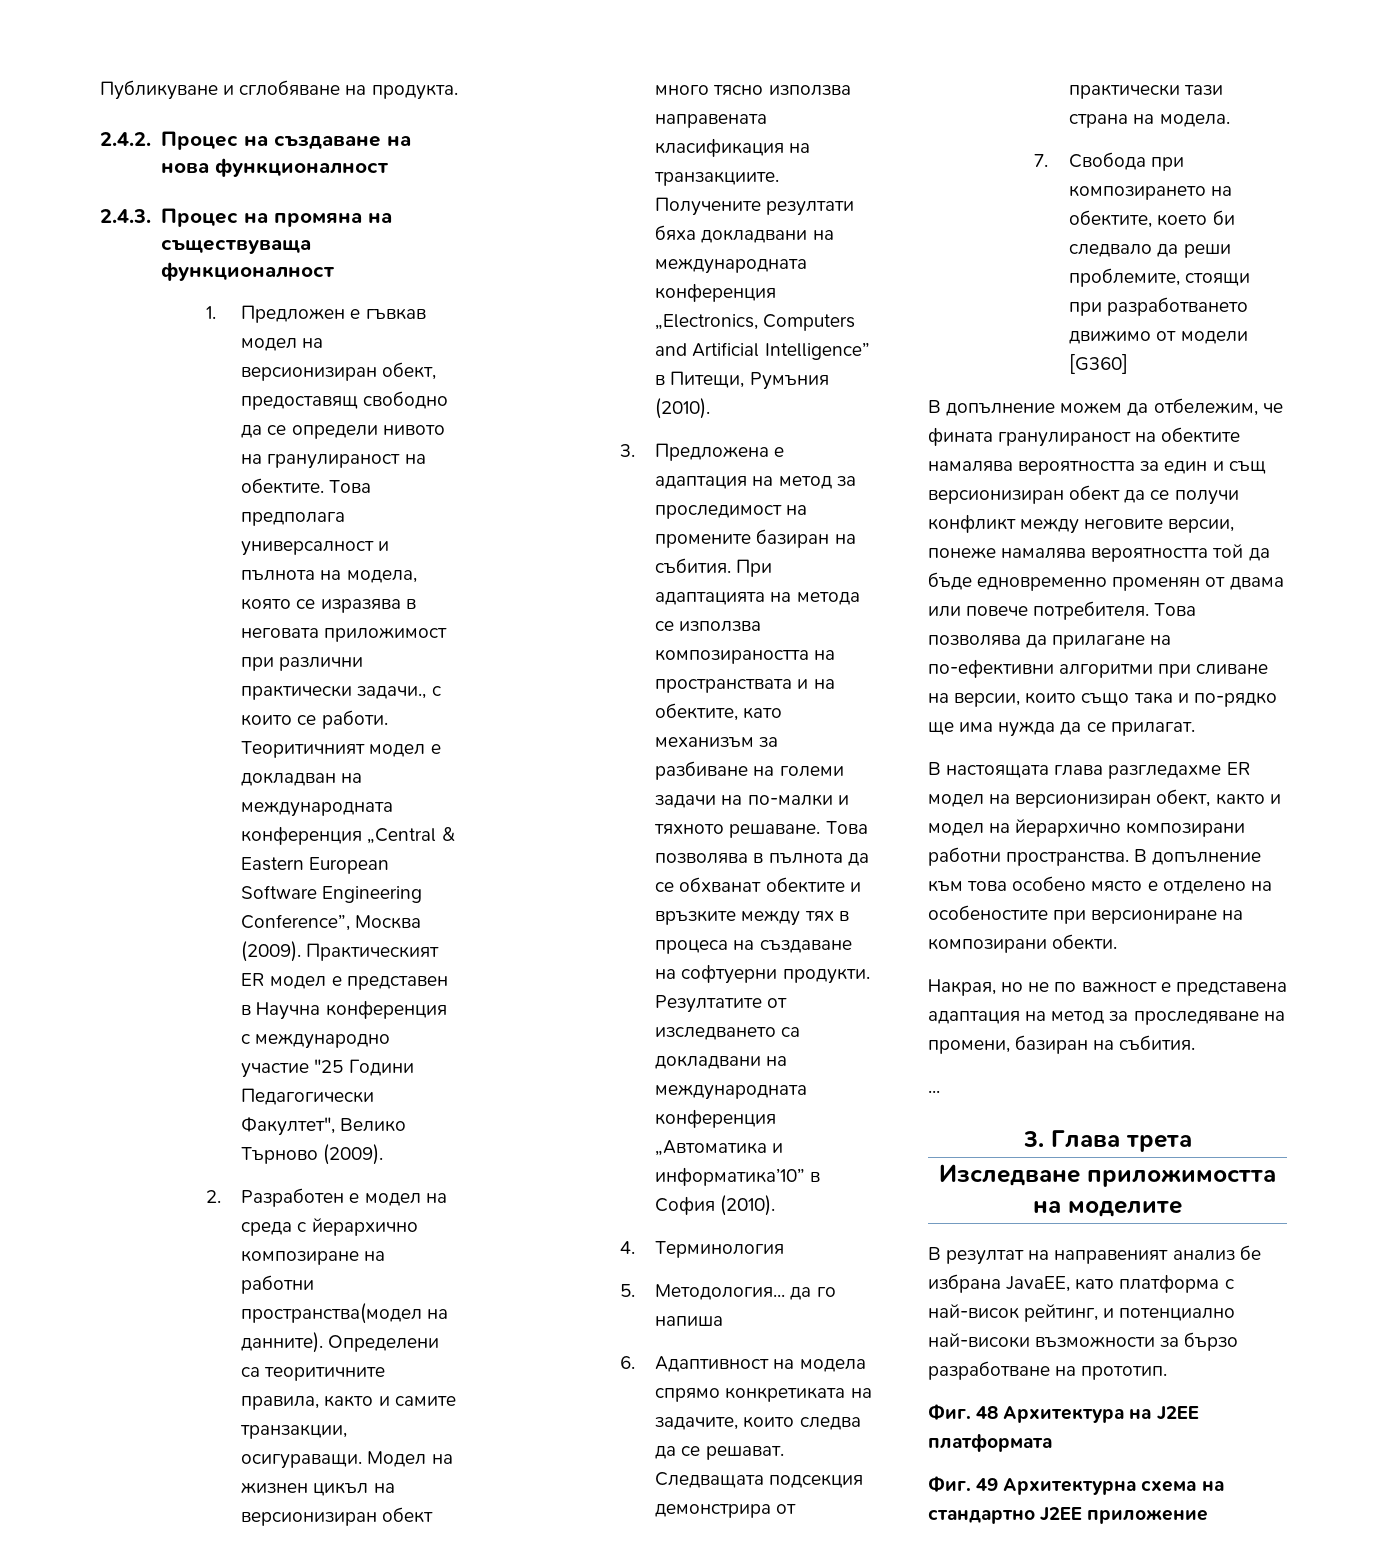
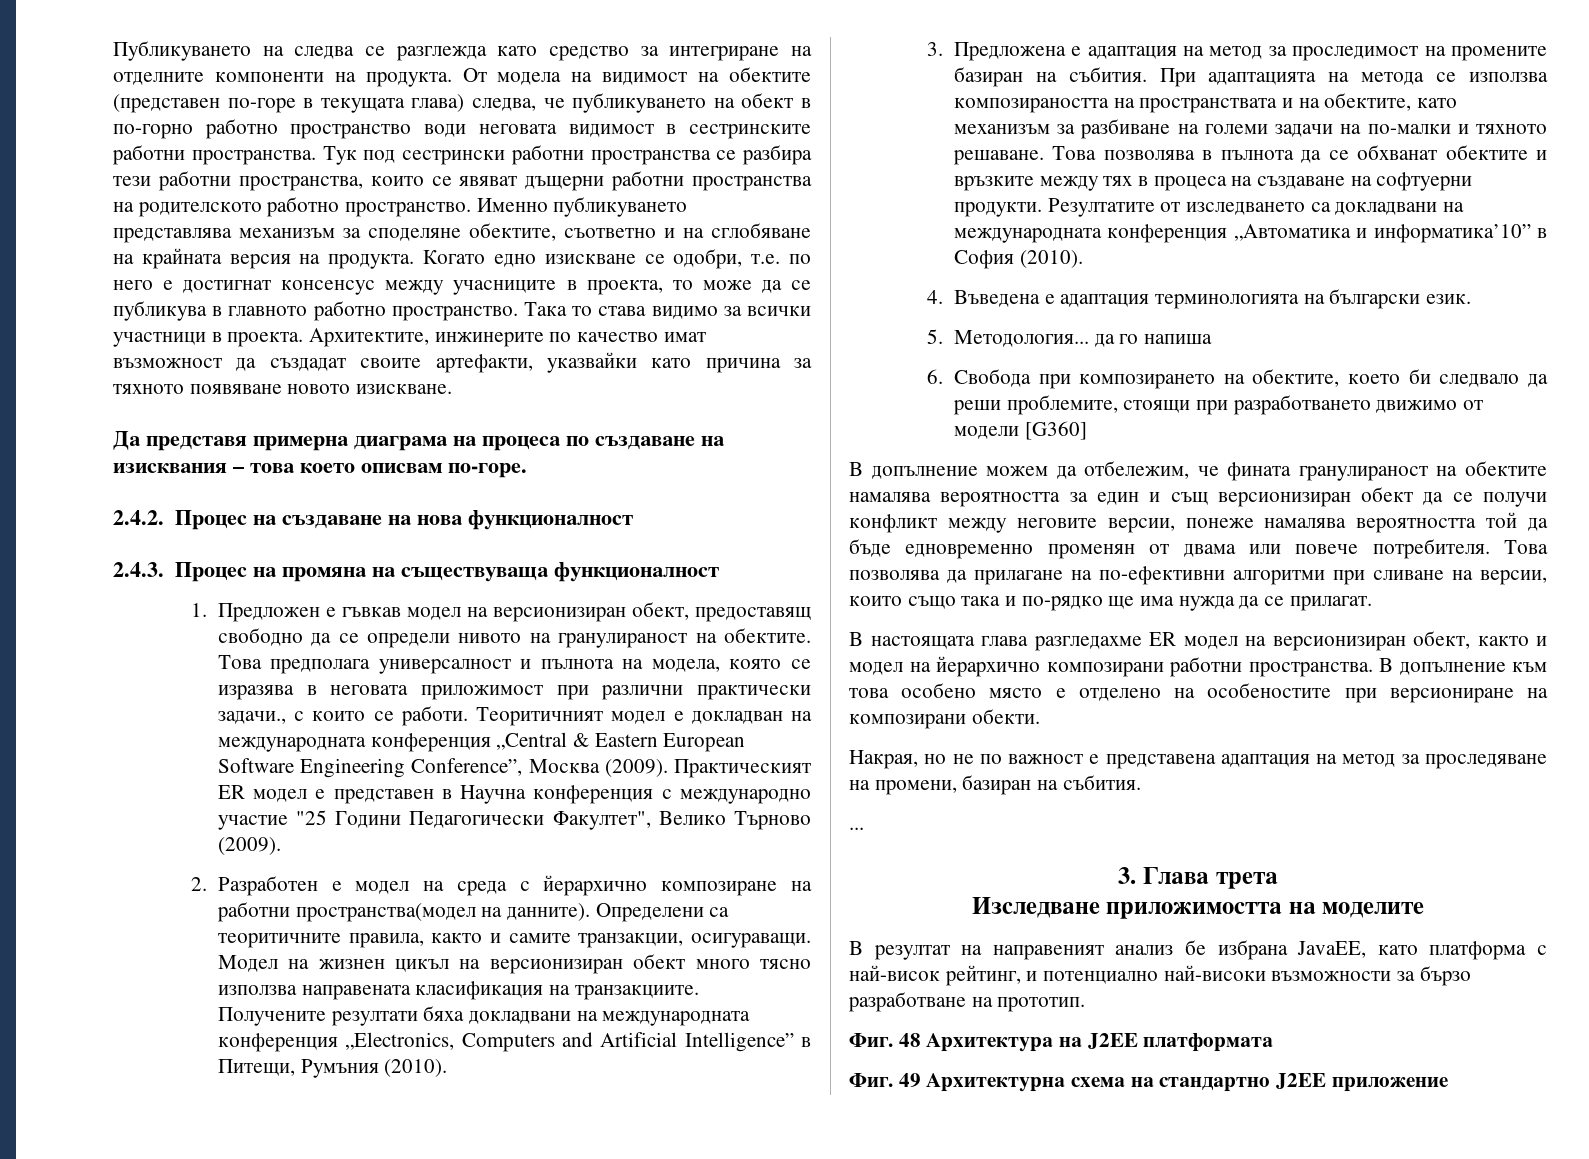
- Публикуване и сглобяване на продукта.
+ Публикуването на следва се разглежда като средство за интегриране на отделните компоненти на продукта. От модела на видимост на обектите (представен по-горе в текущата глава) следва, че публикуването на обект в по-горно работно пространство води неговата видимост в сестринските работни пространства. Тук под сестрински работни пространства се разбира тези работни пространства, които се явяват дъщерни работни пространства на родителското работно пространство. Именно публикуването представлява механизъм за споделяне обектите, съответно и на сглобяване на крайната версия на продукта. Когато едно изискване се одобри, т.е. по него е достигнат консенсус между учасниците в проекта, то може да се публикува в главното работно пространство. Така то става видимо за всички участници в проекта. Архитектите, инжинерите по качество имат възможност да създадат своите артефакти, указвайки като причина за тяхното появяване новото изискване.
+ Да представя примерна диаграма на процеса по създаване на изисквания – това което описвам по-горе.
- 4. Терминология
+ 4. Въведена е адаптация терминологията на български език.
- 6. Адаптивност на модела спрямо конкретиката на задачите, които следва да се решават. Следващата подсекция демонстрира от практически тази страна на модела.
- 7. Свобода при композирането на обектите, което би следвало да реши проблемите, стоящи при разработването движимо от модели [G360]
+ 6. Свобода при композирането на обектите, което би следвало да реши проблемите, стоящи при разработването движимо от модели [G360]

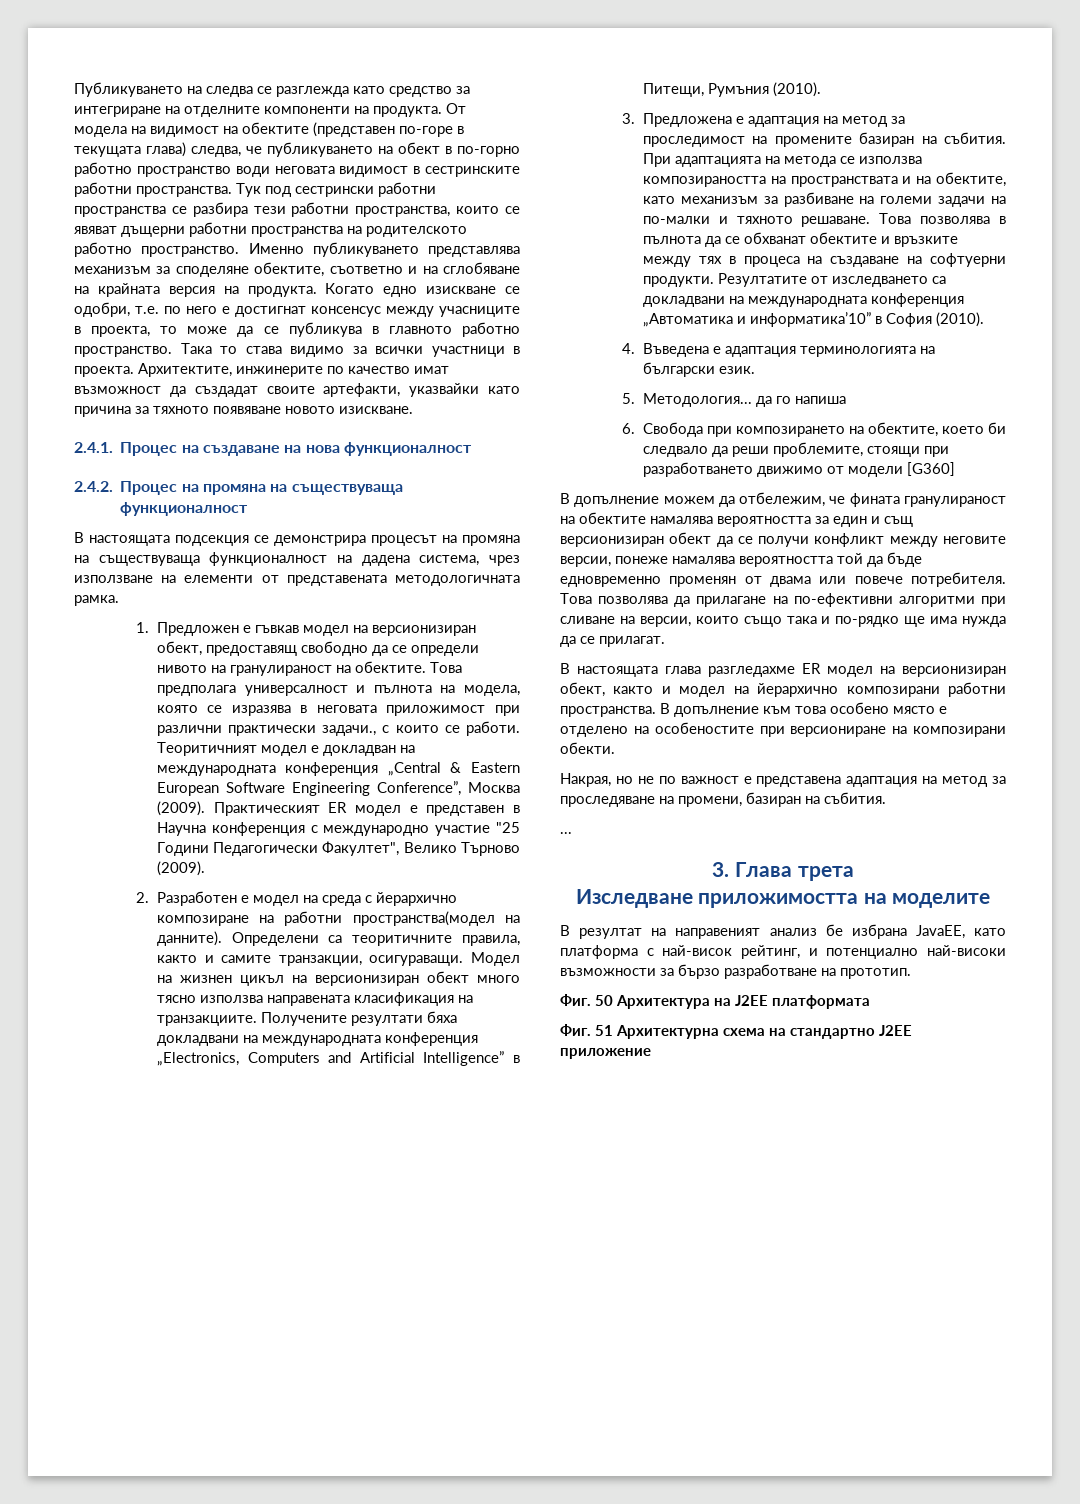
- Да представя примерна диаграма на процеса по създаване на изисквания – това което описвам по-горе.
- 2.4.2. Процес на създаване на нова функционалност
+ 2.4.1. Процес на създаване на нова функционалност
- 2.4.3. Процес на промяна на съществуваща функционалност
+ 2.4.2. Процес на промяна на съществуваща функционалност
+ В настоящата подсекция се демонстрира процесът на промяна на съществуваща функционалност на дадена система, чрез използване на елементи от представената методологичната рамка.
- Фиг. 48 Архитектура на J2EE платформата
+ Фиг. 50 Архитектура на J2EE платформата
- Фиг. 49 Архитектурна схема на стандартно J2EE приложение
+ Фиг. 51 Архитектурна схема на стандартно J2EE приложение

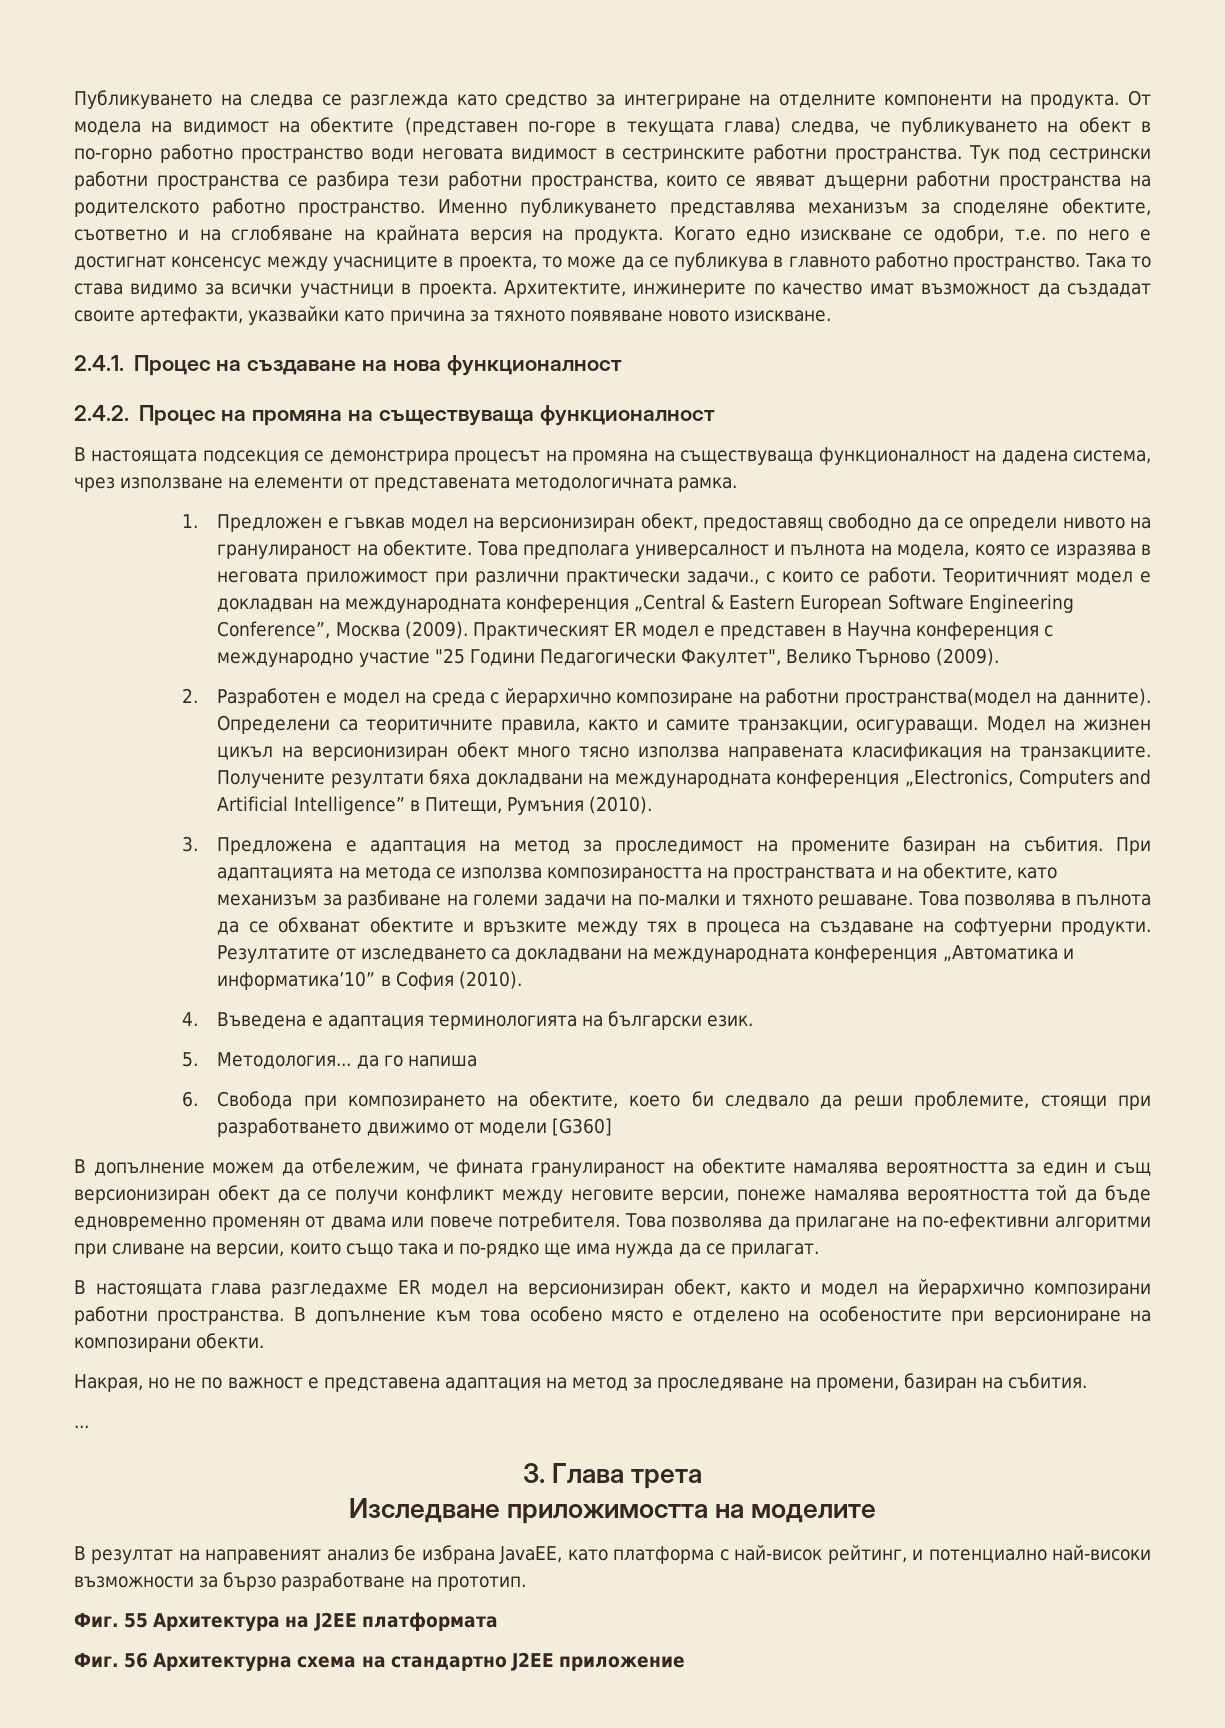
- Фиг. 50 Архитектура на J2EE платформата
+ Фиг. 55 Архитектура на J2EE платформата
- Фиг. 51 Архитектурна схема на стандартно J2EE приложение
+ Фиг. 56 Архитектурна схема на стандартно J2EE приложение

